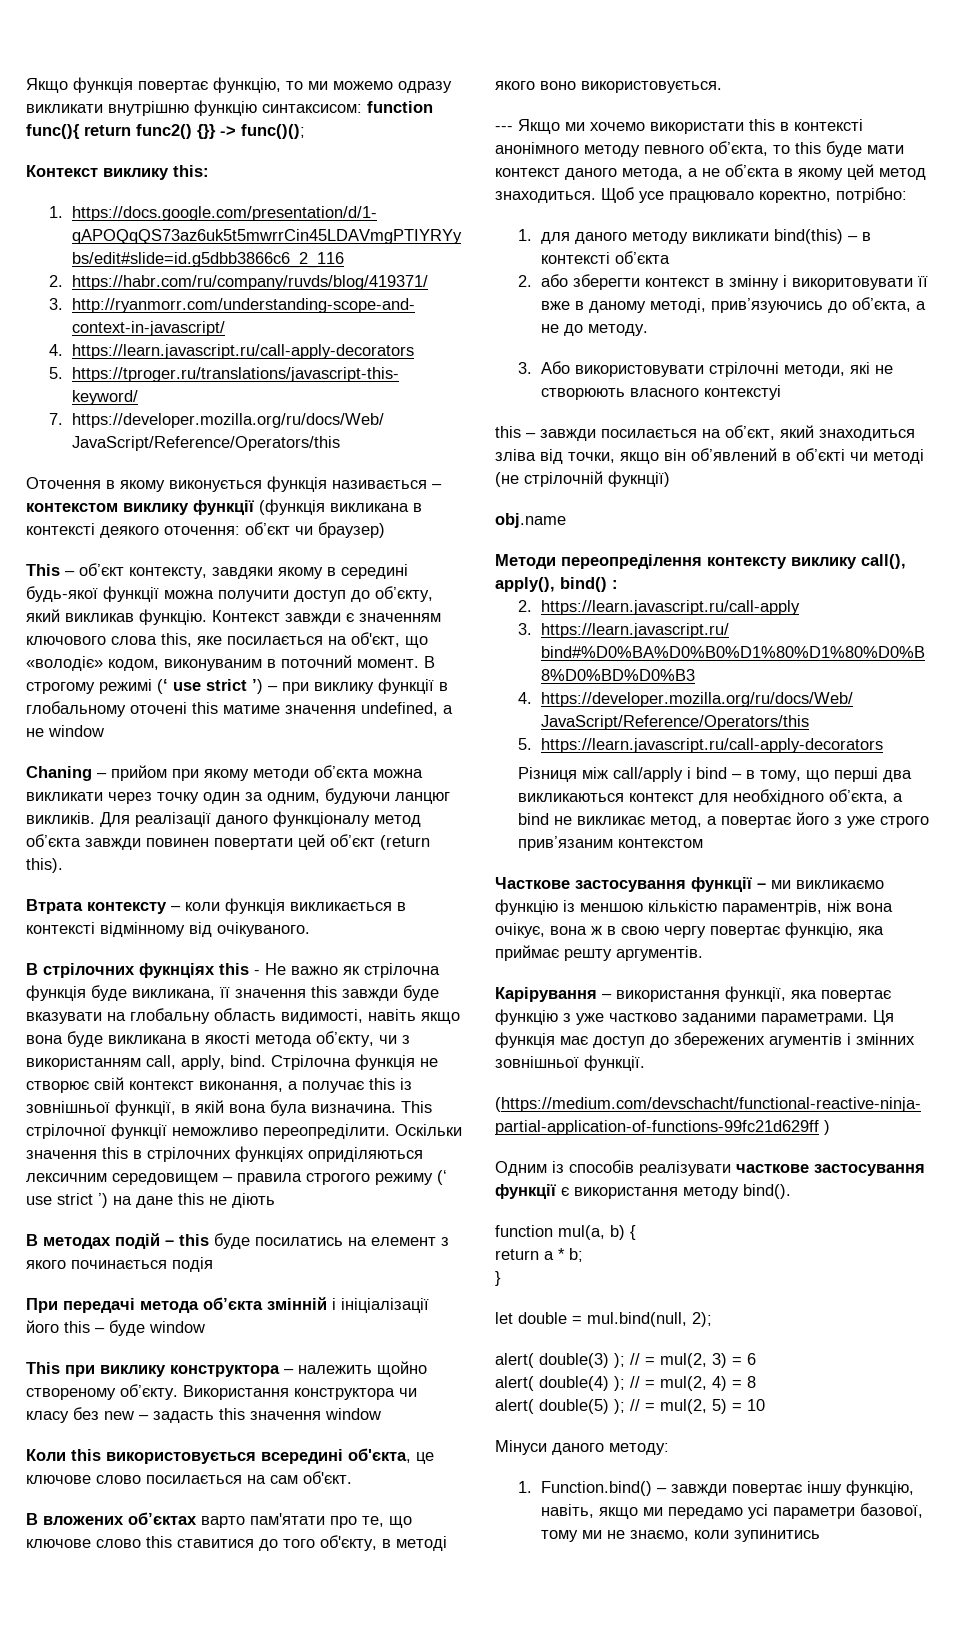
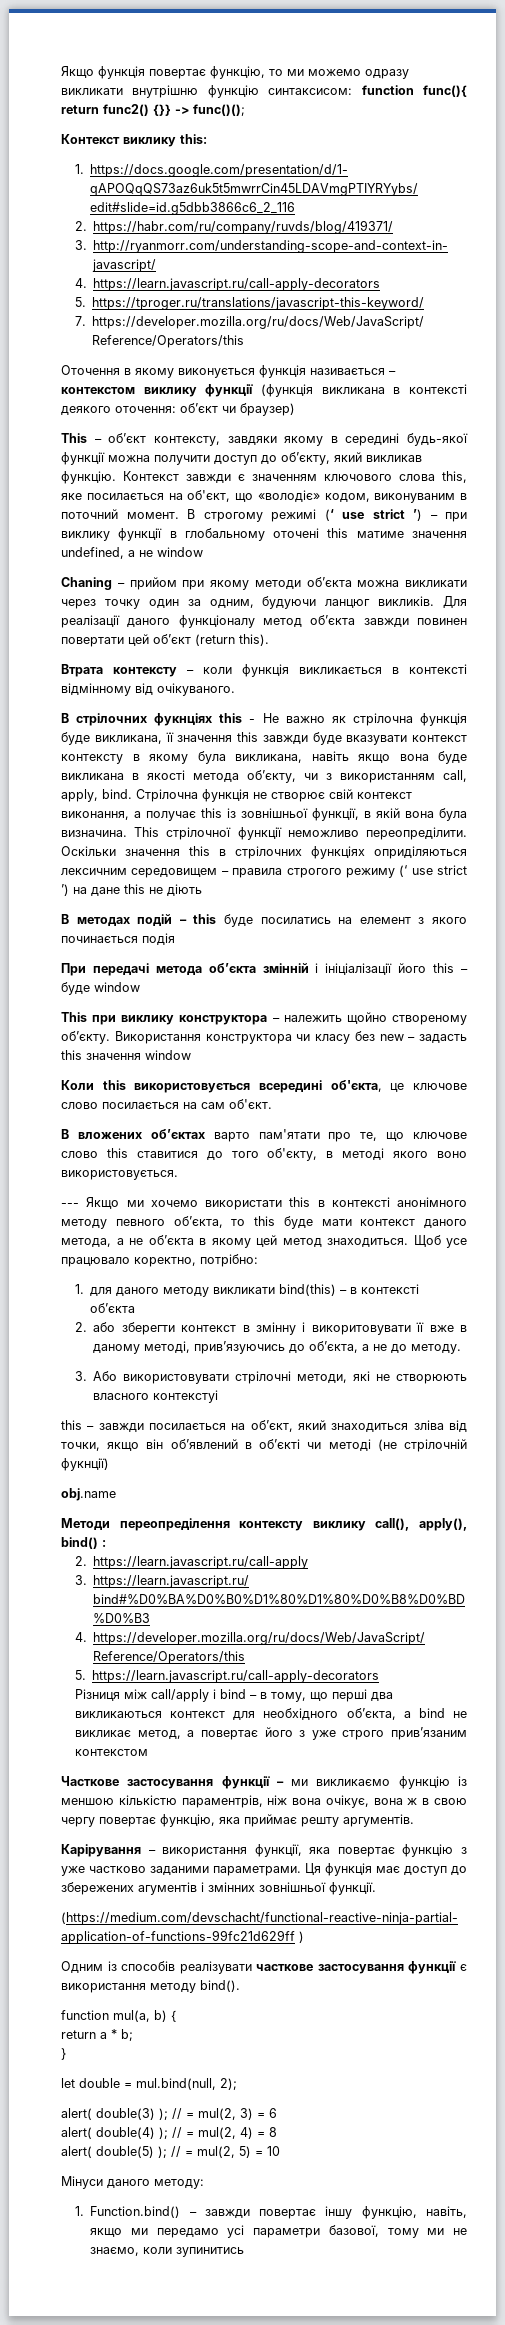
- В стрілочних фукнціях this - Не важно як стрілочна функція буде викликана, її значення this завжди буде вказувати на глобальну область видимості, навіть якщо вона буде викликана в якості метода об’єкту, чи з використанням call, apply, bind.
+ В стрілочних фукнціях this - Не важно як стрілочна функція буде викликана, її значення this завжди буде вказувати контекст контексту в якому була викликана, навіть якщо вона буде викликана в якості метода об’єкту, чи з використанням call, apply, bind.

